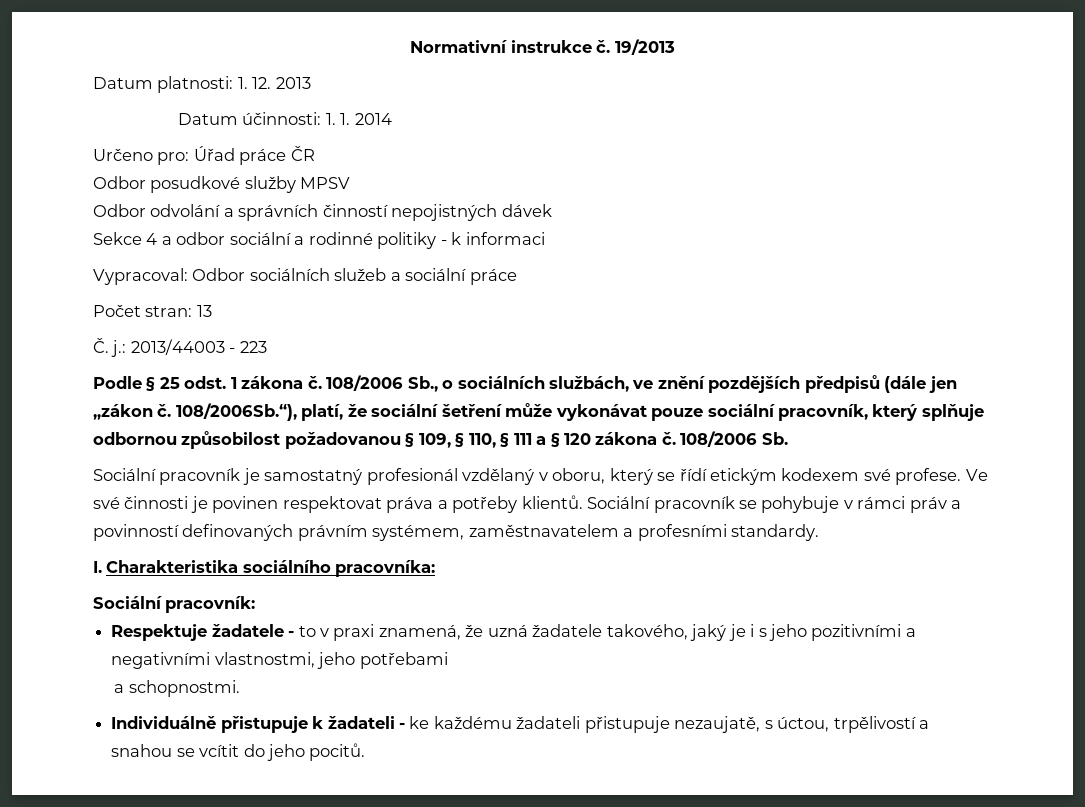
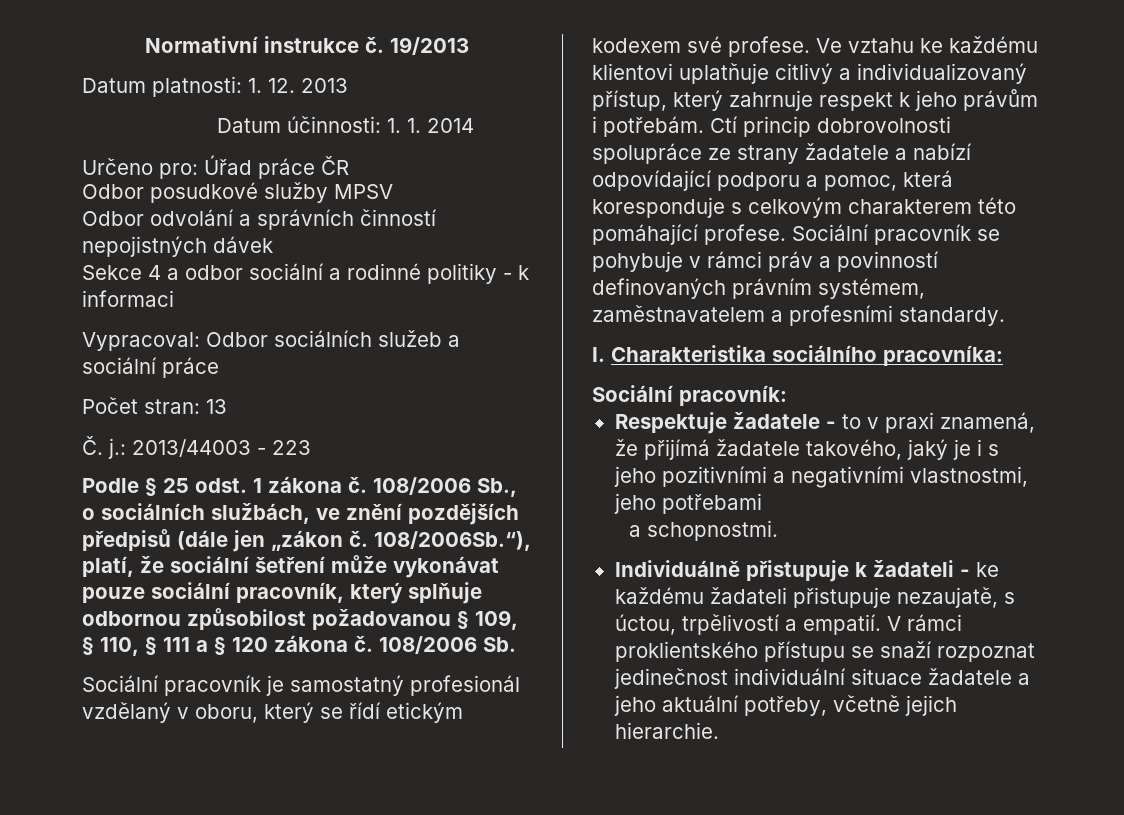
- Ve své činnosti je povinen respektovat práva a potřeby klientů.
+ Ve vztahu ke každému klientovi uplatňuje citlivý a individualizovaný přístup, který zahrnuje respekt k jeho právům i potřebám. Ctí princip dobrovolnosti spolupráce ze strany žadatele a nabízí odpovídající podporu a pomoc, která koresponduje s celkovým charakterem této pomáhající profese.
- Respektuje žadatele - to v praxi znamená, že uzná žadatele takového, jaký je i s jeho pozitivními a negativními vlastnostmi, jeho potřebami
+ Respektuje žadatele - to v praxi znamená, že přijímá žadatele takového, jaký je i s jeho pozitivními a negativními vlastnostmi, jeho potřebami
- Individuálně přistupuje k žadateli - ke každému žadateli přistupuje nezaujatě, s úctou, trpělivostí a snahou se vcítit do jeho pocitů.
+ Individuálně přistupuje k žadateli - ke každému žadateli přistupuje nezaujatě, s úctou, trpělivostí a empatií. V rámci proklientského přístupu se snaží rozpoznat jedinečnost individuální situace žadatele a jeho aktuální potřeby, včetně jejich hierarchie.

